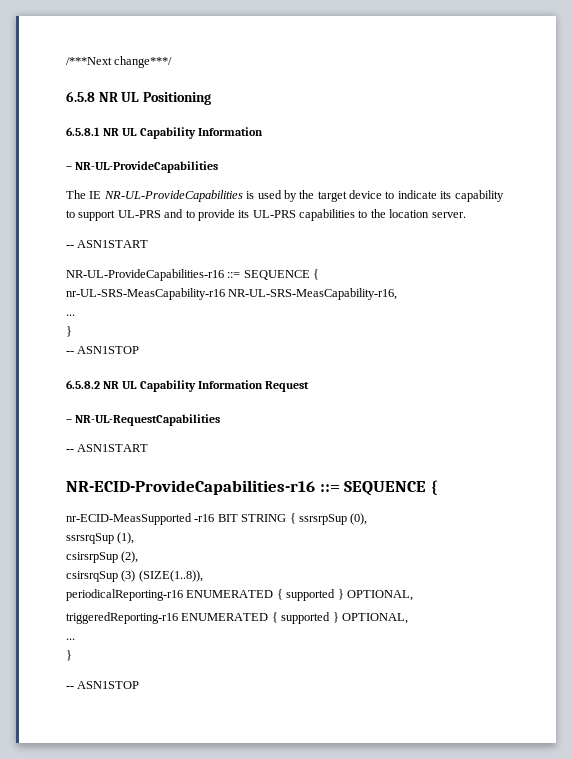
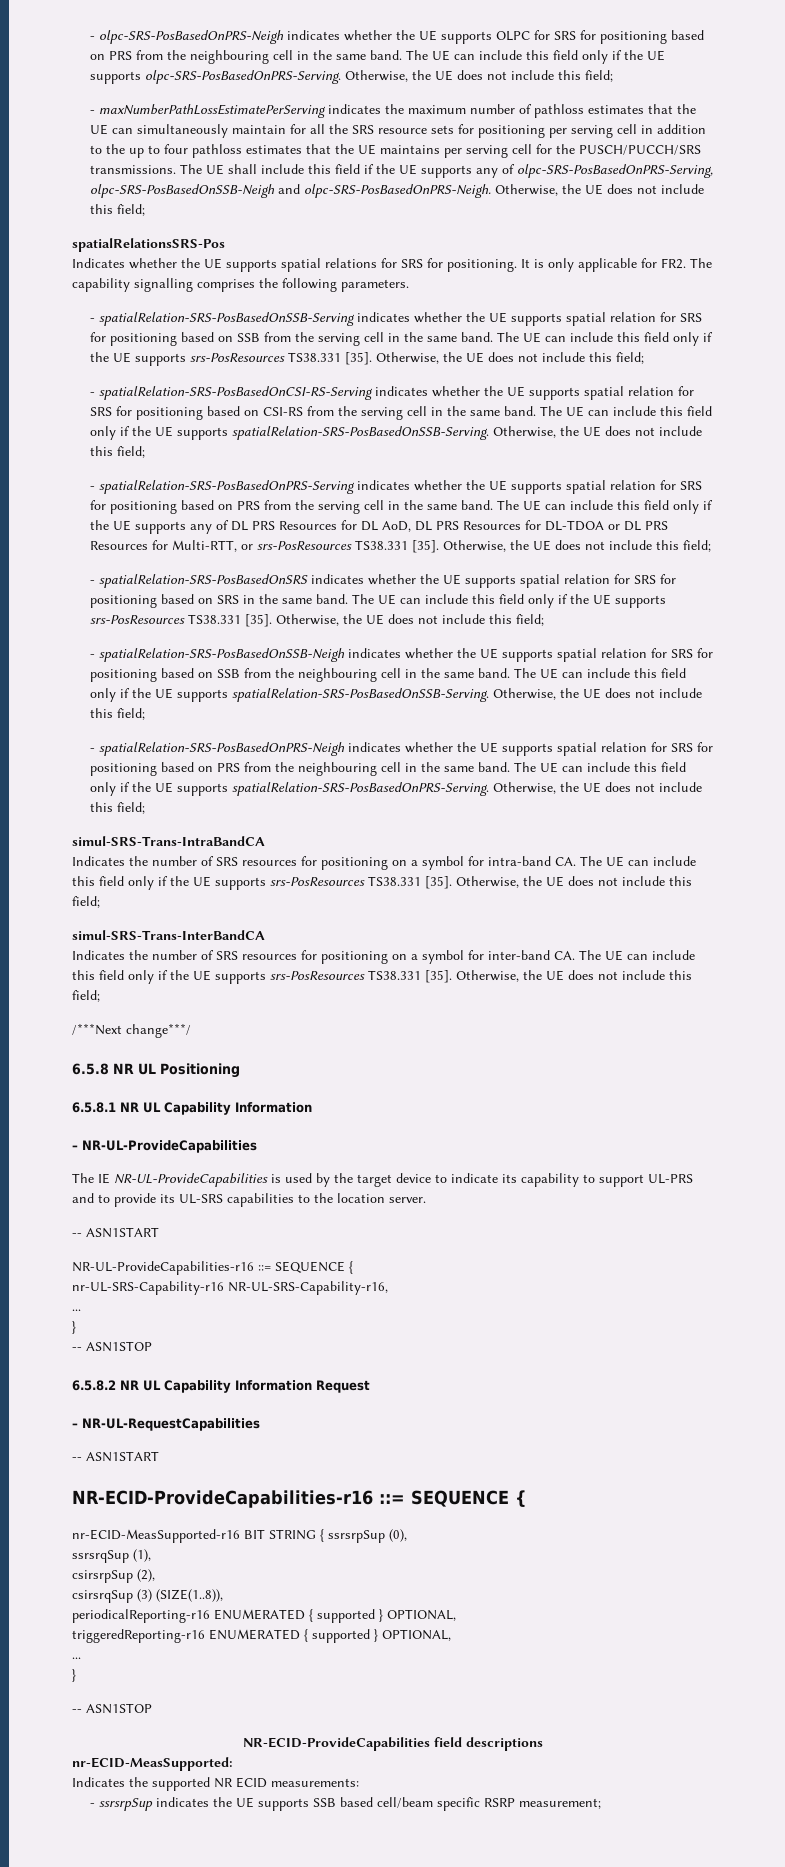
+ - olpc-SRS-PosBasedOnPRS-Neigh indicates whether the UE supports OLPC for SRS for positioning based on PRS from the neighbouring cell in the same band. The UE can include this field only if the UE supports olpc-SRS-PosBasedOnPRS-Serving. Otherwise, the UE does not include this field;
+ - maxNumberPathLossEstimatePerServing indicates the maximum number of pathloss estimates that the UE can simultaneously maintain for all the SRS resource sets for positioning per serving cell in addition to the up to four pathloss estimates that the UE maintains per serving cell for the PUSCH/PUCCH/SRS transmissions. The UE shall include this field if the UE supports any of olpc-SRS-PosBasedOnPRS-Serving, olpc-SRS-PosBasedOnSSB-Neigh and olpc-SRS-PosBasedOnPRS-Neigh. Otherwise, the UE does not include this field;
+ spatialRelationsSRS-Pos
+ Indicates whether the UE supports spatial relations for SRS for positioning. It is only applicable for FR2. The capability signalling comprises the following parameters.
+ - spatialRelation-SRS-PosBasedOnSSB-Serving indicates whether the UE supports spatial relation for SRS for positioning based on SSB from the serving cell in the same band. The UE can include this field only if the UE supports srs-PosResources TS38.331 [35]. Otherwise, the UE does not include this field;
+ - spatialRelation-SRS-PosBasedOnCSI-RS-Serving indicates whether the UE supports spatial relation for SRS for positioning based on CSI-RS from the serving cell in the same band. The UE can include this field only if the UE supports spatialRelation-SRS-PosBasedOnSSB-Serving. Otherwise, the UE does not include this field;
+ - spatialRelation-SRS-PosBasedOnPRS-Serving indicates whether the UE supports spatial relation for SRS for positioning based on PRS from the serving cell in the same band. The UE can include this field only if the UE supports any of DL PRS Resources for DL AoD, DL PRS Resources for DL-TDOA or DL PRS Resources for Multi-RTT, or srs-PosResources TS38.331 [35]. Otherwise, the UE does not include this field;
+ - spatialRelation-SRS-PosBasedOnSRS indicates whether the UE supports spatial relation for SRS for positioning based on SRS in the same band. The UE can include this field only if the UE supports srs-PosResources TS38.331 [35]. Otherwise, the UE does not include this field;
+ - spatialRelation-SRS-PosBasedOnSSB-Neigh indicates whether the UE supports spatial relation for SRS for positioning based on SSB from the neighbouring cell in the same band. The UE can include this field only if the UE supports spatialRelation-SRS-PosBasedOnSSB-Serving. Otherwise, the UE does not include this field;
+ - spatialRelation-SRS-PosBasedOnPRS-Neigh indicates whether the UE supports spatial relation for SRS for positioning based on PRS from the neighbouring cell in the same band. The UE can include this field only if the UE supports spatialRelation-SRS-PosBasedOnPRS-Serving. Otherwise, the UE does not include this field;
+ simul-SRS-Trans-IntraBandCA
+ Indicates the number of SRS resources for positioning on a symbol for intra-band CA. The UE can include this field only if the UE supports srs-PosResources TS38.331 [35]. Otherwise, the UE does not include this field;
+ simul-SRS-Trans-InterBandCA
+ Indicates the number of SRS resources for positioning on a symbol for inter-band CA. The UE can include this field only if the UE supports srs-PosResources TS38.331 [35]. Otherwise, the UE does not include this field;
- The IE NR-UL-ProvideCapabilities is used by the target device to indicate its capability to support UL-PRS and to provide its UL-PRS capabilities to the location server.
+ The IE NR-UL-ProvideCapabilities is used by the target device to indicate its capability to support UL-PRS and to provide its UL-SRS capabilities to the location server.
- nr-UL-SRS-MeasCapability-r16 NR-UL-SRS-MeasCapability-r16,
+ nr-UL-SRS-Capability-r16 NR-UL-SRS-Capability-r16,
- nr-ECID-MeasSupported -r16 BIT STRING { ssrsrpSup (0),
+ nr-ECID-MeasSupported-r16 BIT STRING { ssrsrpSup (0),
+ NR-ECID-ProvideCapabilities field descriptions
+ nr-ECID-MeasSupported:
+ Indicates the supported NR ECID measurements:
+ - ssrsrpSup indicates the UE supports SSB based cell/beam specific RSRP measurement;

